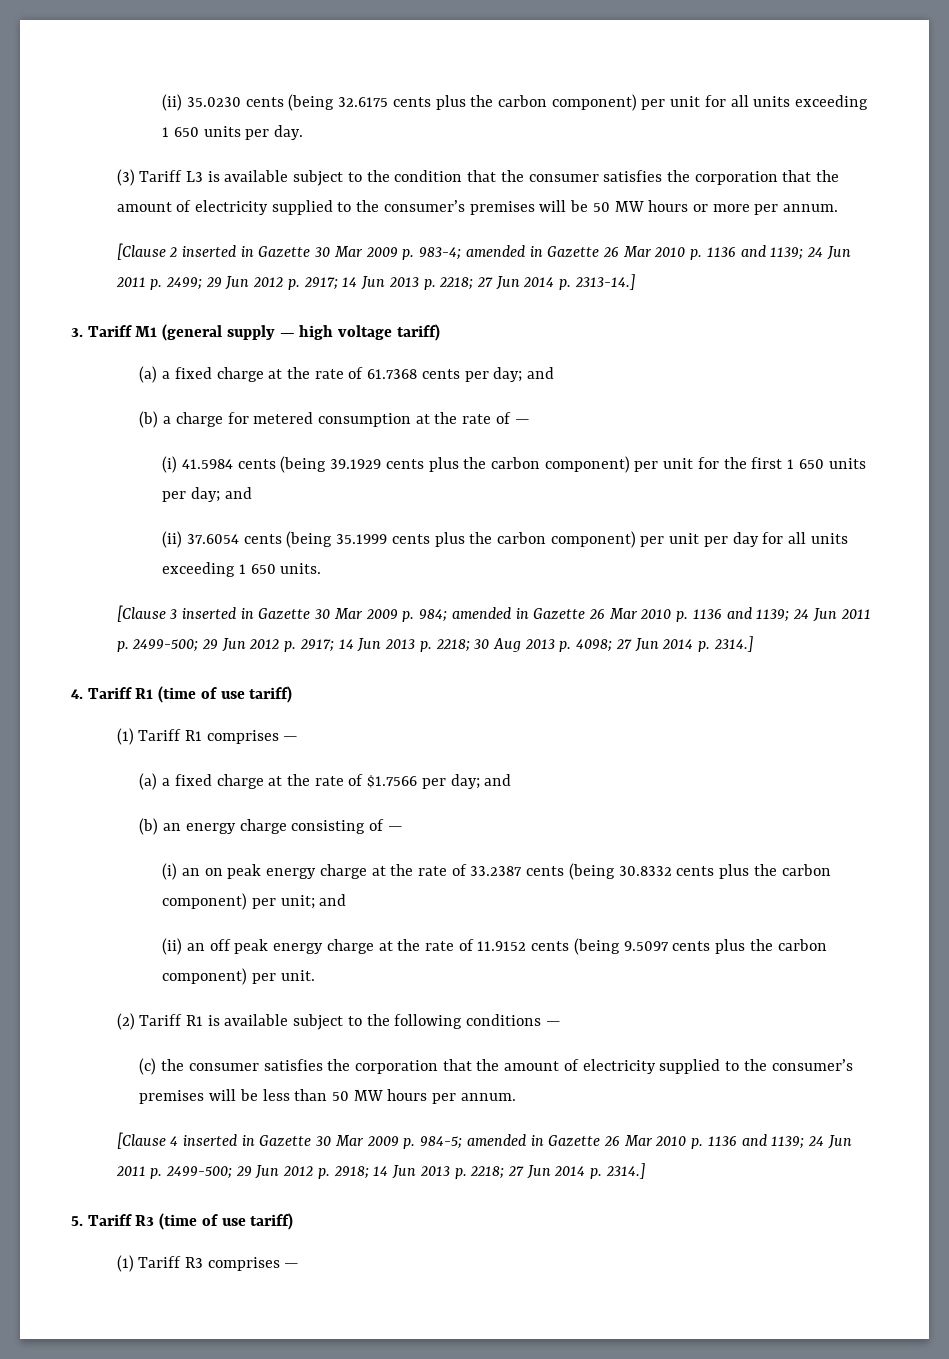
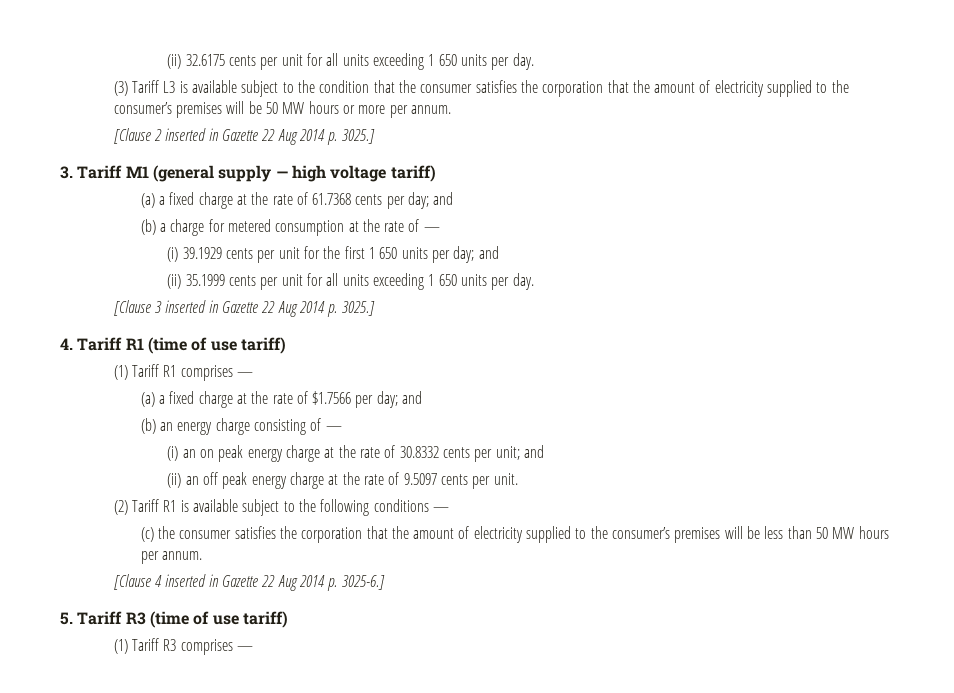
- (ii) 35.0230 cents (being 32.6175 cents plus the carbon component) per unit for all units exceeding 1 650 units per day.
+ (ii) 32.6175 cents per unit for all units exceeding 1 650 units per day.
- [Clause 2 inserted in Gazette 30 Mar 2009 p. 983-4; amended in Gazette 26 Mar 2010 p. 1136 and 1139; 24 Jun 2011 p. 2499; 29 Jun 2012 p. 2917; 14 Jun 2013 p. 2218; 27 Jun 2014 p. 2313-14.]
+ [Clause 2 inserted in Gazette 22 Aug 2014 p. 3025.]
- (i) 41.5984 cents (being 39.1929 cents plus the carbon component) per unit for the first 1 650 units per day; and
+ (i) 39.1929 cents per unit for the first 1 650 units per day; and
- (ii) 37.6054 cents (being 35.1999 cents plus the carbon component) per unit per day for all units exceeding 1 650 units.
+ (ii) 35.1999 cents per unit for all units exceeding 1 650 units per day.
- [Clause 3 inserted in Gazette 30 Mar 2009 p. 984; amended in Gazette 26 Mar 2010 p. 1136 and 1139; 24 Jun 2011 p. 2499-500; 29 Jun 2012 p. 2917; 14 Jun 2013 p. 2218; 30 Aug 2013 p. 4098; 27 Jun 2014 p. 2314.]
+ [Clause 3 inserted in Gazette 22 Aug 2014 p. 3025.]
- (i) an on peak energy charge at the rate of 33.2387 cents (being 30.8332 cents plus the carbon component) per unit; and
+ (i) an on peak energy charge at the rate of 30.8332 cents per unit; and
- (ii) an off peak energy charge at the rate of 11.9152 cents (being 9.5097 cents plus the carbon component) per unit.
+ (ii) an off peak energy charge at the rate of 9.5097 cents per unit.
- [Clause 4 inserted in Gazette 30 Mar 2009 p. 984-5; amended in Gazette 26 Mar 2010 p. 1136 and 1139; 24 Jun 2011 p. 2499-500; 29 Jun 2012 p. 2918; 14 Jun 2013 p. 2218; 27 Jun 2014 p. 2314.]
+ [Clause 4 inserted in Gazette 22 Aug 2014 p. 3025-6.]

